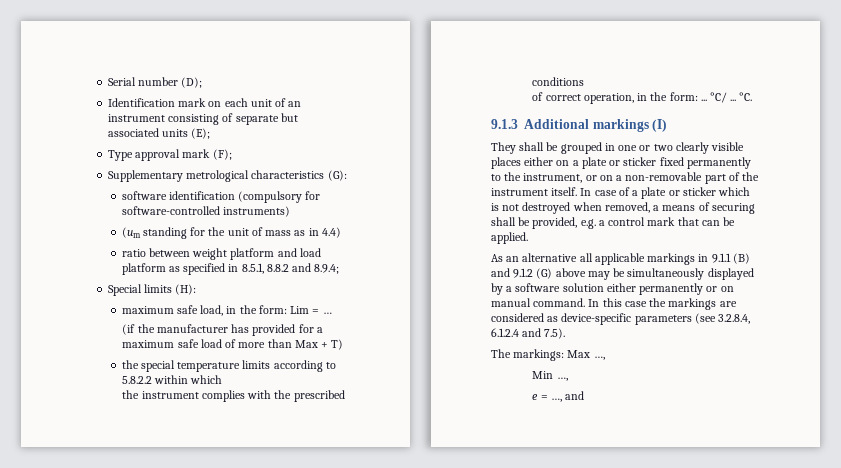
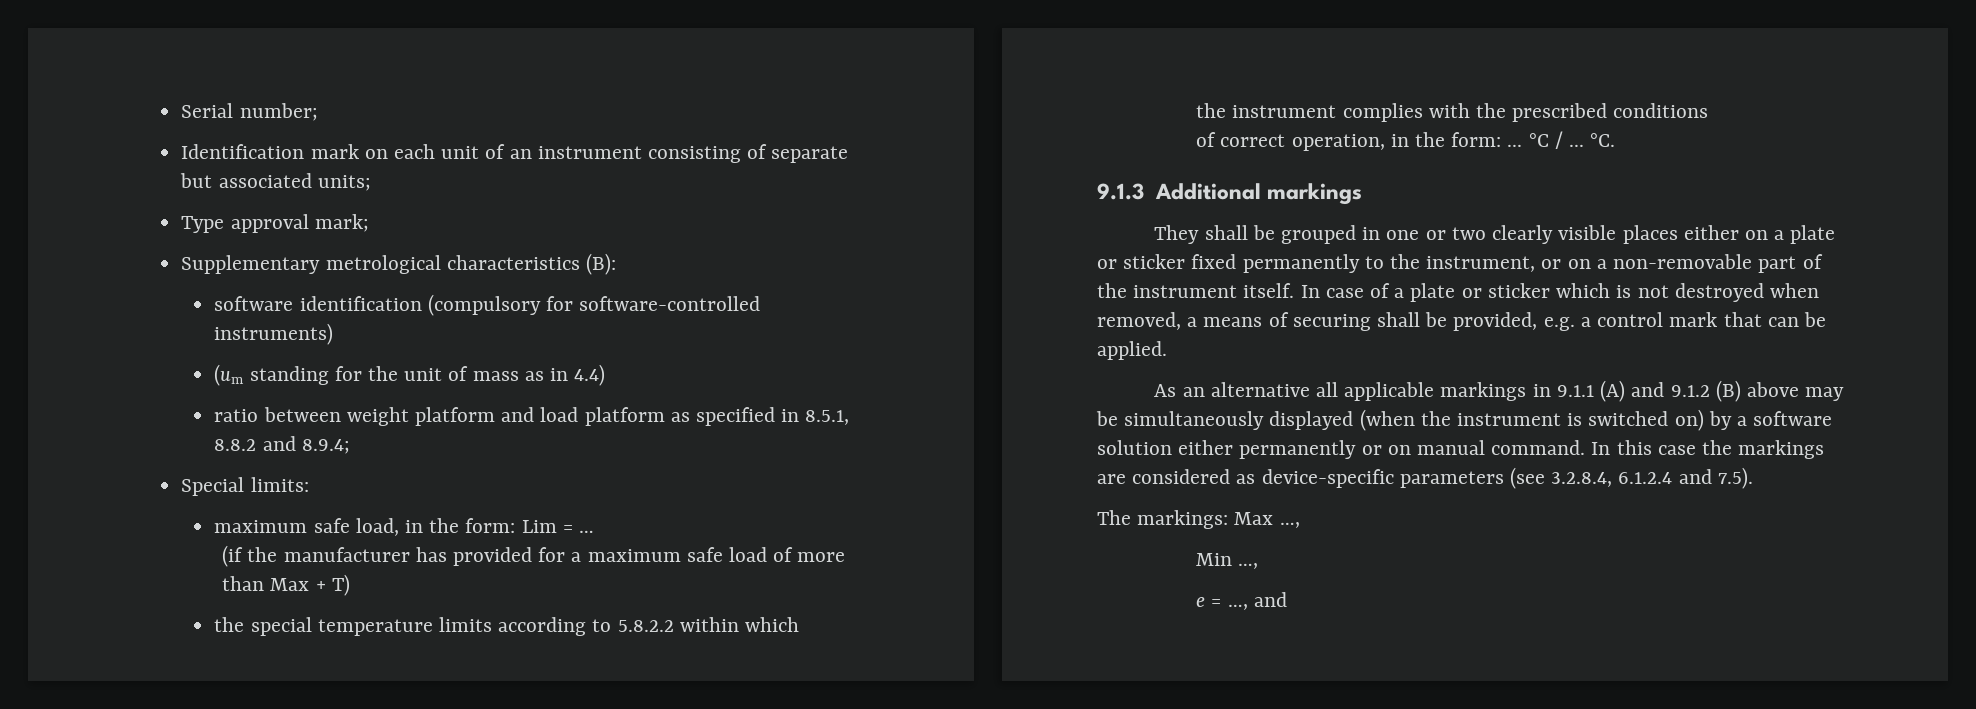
- Serial number (D);
+ Serial number;
- Identification mark on each unit of an instrument consisting of separate but associated units (E);
+ Identification mark on each unit of an instrument consisting of separate but associated units;
- Type approval mark (F);
+ Type approval mark;
- Supplementary metrological characteristics (G):
+ Supplementary metrological characteristics (B):
- Special limits (H):
+ Special limits:
- °C/ ...
+ °C / ...
- 9.1.3 Additional markings (I)
+ 9.1.3 Additional markings
- As an alternative all applicable markings in 9.1.1 (B) and 9.1.2 (G) above may be simultaneously displayed by a software solution either permanently or on manual command.
+ As an alternative all applicable markings in 9.1.1 (A) and 9.1.2 (B) above may be simultaneously displayed (when the instrument is switched on) by a software solution either permanently or on manual command.

